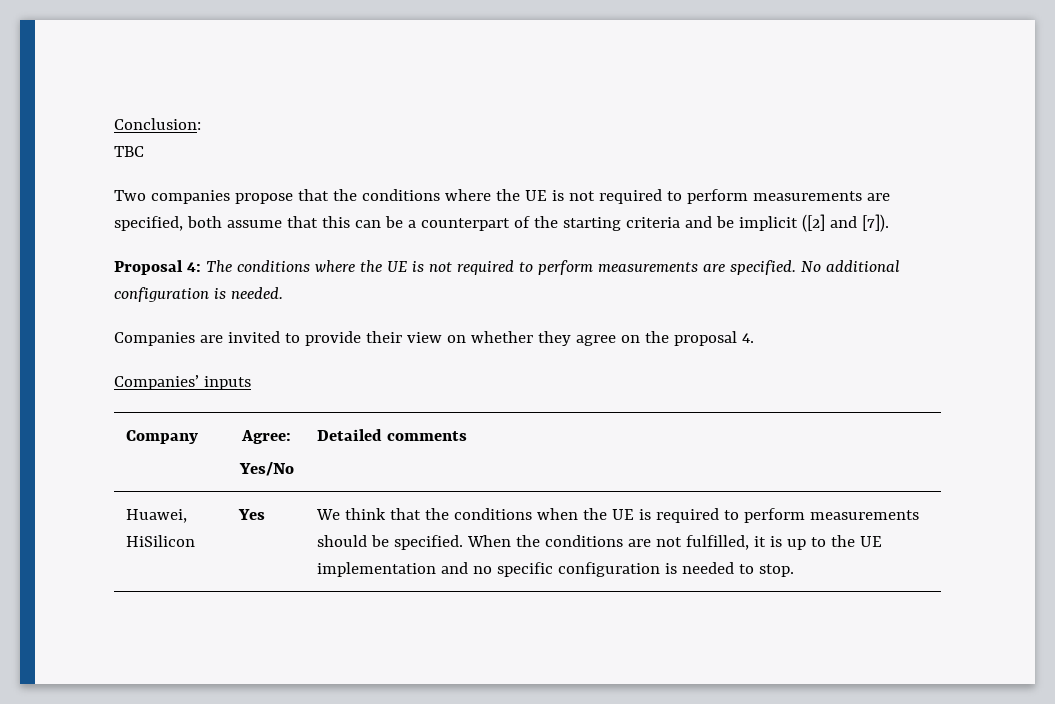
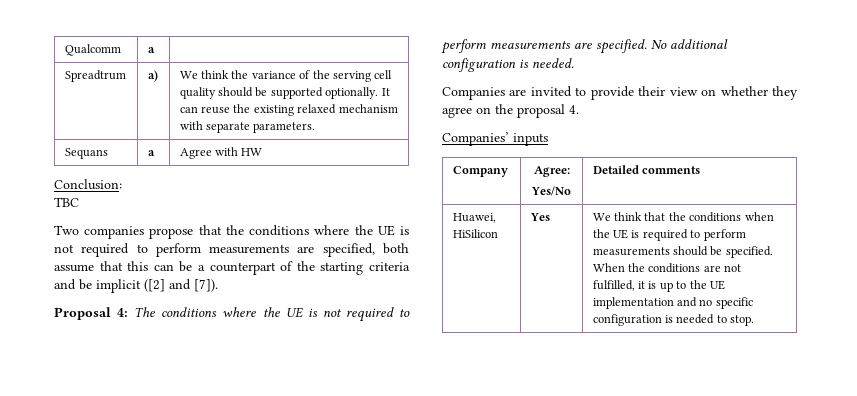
+ Qualcomm | a |
+ Spreadtrum | a) | We think the variance of the serving cell quality should be supported optionally. It can reuse the existing relaxed mechanism with separate parameters.
+ Sequans | a | Agree with HW

